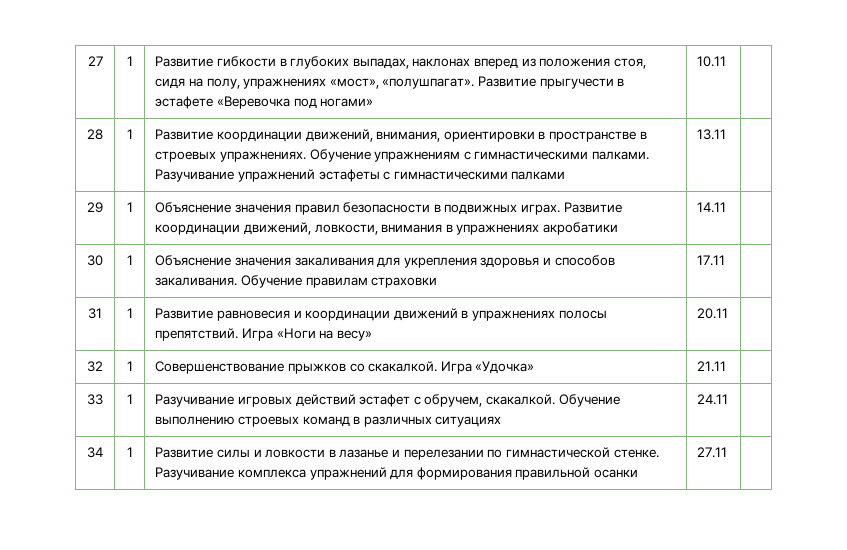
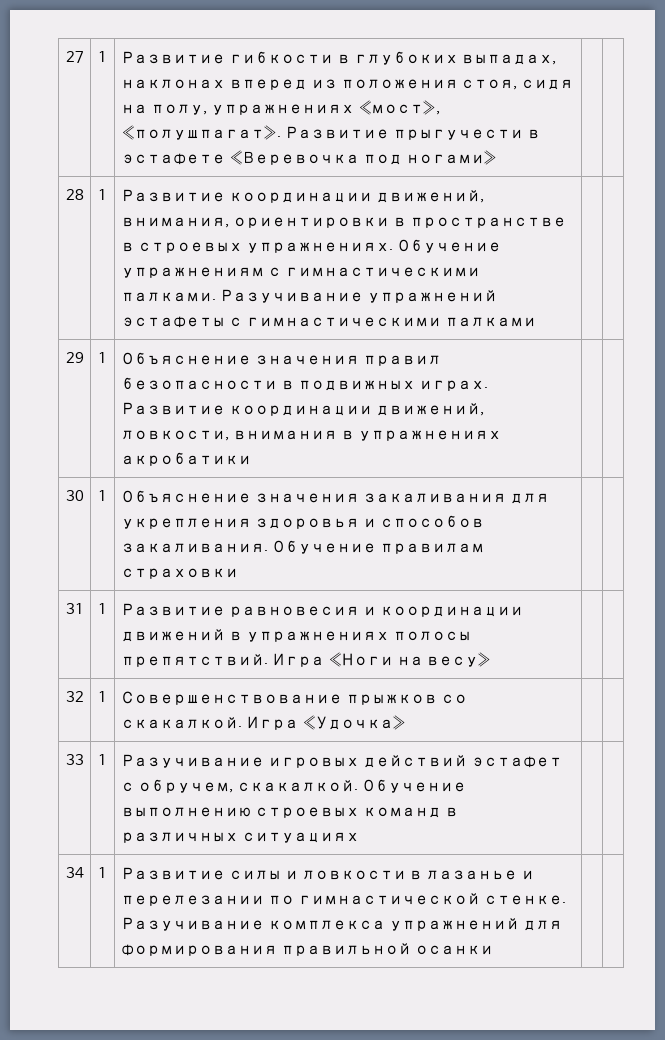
- 27 | 1 | Развитие гибкости в глубоких выпадах, наклонах вперед из положения стоя, сидя на полу, упражнениях «мост», «полушпагат». Развитие прыгучести в эстафете «Веревочка под ногами» | 10.11 |
+ 27 | 1 | Развитие гибкости в глубоких выпадах, наклонах вперед из положения стоя, сидя на полу, упражнениях «мост», «полушпагат». Развитие прыгучести в эстафете «Веревочка под ногами» | |
- 28 | 1 | Развитие координации движений, внимания, ориентировки в пространстве в строевых упражнениях. Обучение упражнениям с гимнастическими палками. Разучивание упражнений эстафеты с гимнастическими палками | 13.11 |
+ 28 | 1 | Развитие координации движений, внимания, ориентировки в пространстве в строевых упражнениях. Обучение упражнениям с гимнастическими палками. Разучивание упражнений эстафеты с гимнастическими палками | |
- 29 | 1 | Объяснение значения правил безопасности в подвижных играх. Развитие координации движений, ловкости, внимания в упражнениях акробатики | 14.11 |
+ 29 | 1 | Объяснение значения правил безопасности в подвижных играх. Развитие координации движений, ловкости, внимания в упражнениях акробатики | |
- 30 | 1 | Объяснение значения закаливания для укрепления здоровья и способов закаливания. Обучение правилам страховки | 17.11 |
+ 30 | 1 | Объяснение значения закаливания для укрепления здоровья и способов закаливания. Обучение правилам страховки | |
- 31 | 1 | Развитие равновесия и координации движений в упражнениях полосы препятствий. Игра «Ноги на весу» | 20.11 |
+ 31 | 1 | Развитие равновесия и координации движений в упражнениях полосы препятствий. Игра «Ноги на весу» | |
- 32 | 1 | Совершенствование прыжков со скакалкой. Игра «Удочка» | 21.11 |
+ 32 | 1 | Совершенствование прыжков со скакалкой. Игра «Удочка» | |
- 33 | 1 | Разучивание игровых действий эстафет с обручем, скакалкой. Обучение выполнению строевых команд в различных ситуациях | 24.11 |
+ 33 | 1 | Разучивание игровых действий эстафет с обручем, скакалкой. Обучение выполнению строевых команд в различных ситуациях | |
- 34 | 1 | Развитие силы и ловкости в лазанье и перелезании по гимнастической стенке. Разучивание комплекса упражнений для формирования правильной осанки | 27.11 |
+ 34 | 1 | Развитие силы и ловкости в лазанье и перелезании по гимнастической стенке. Разучивание комплекса упражнений для формирования правильной осанки | |

